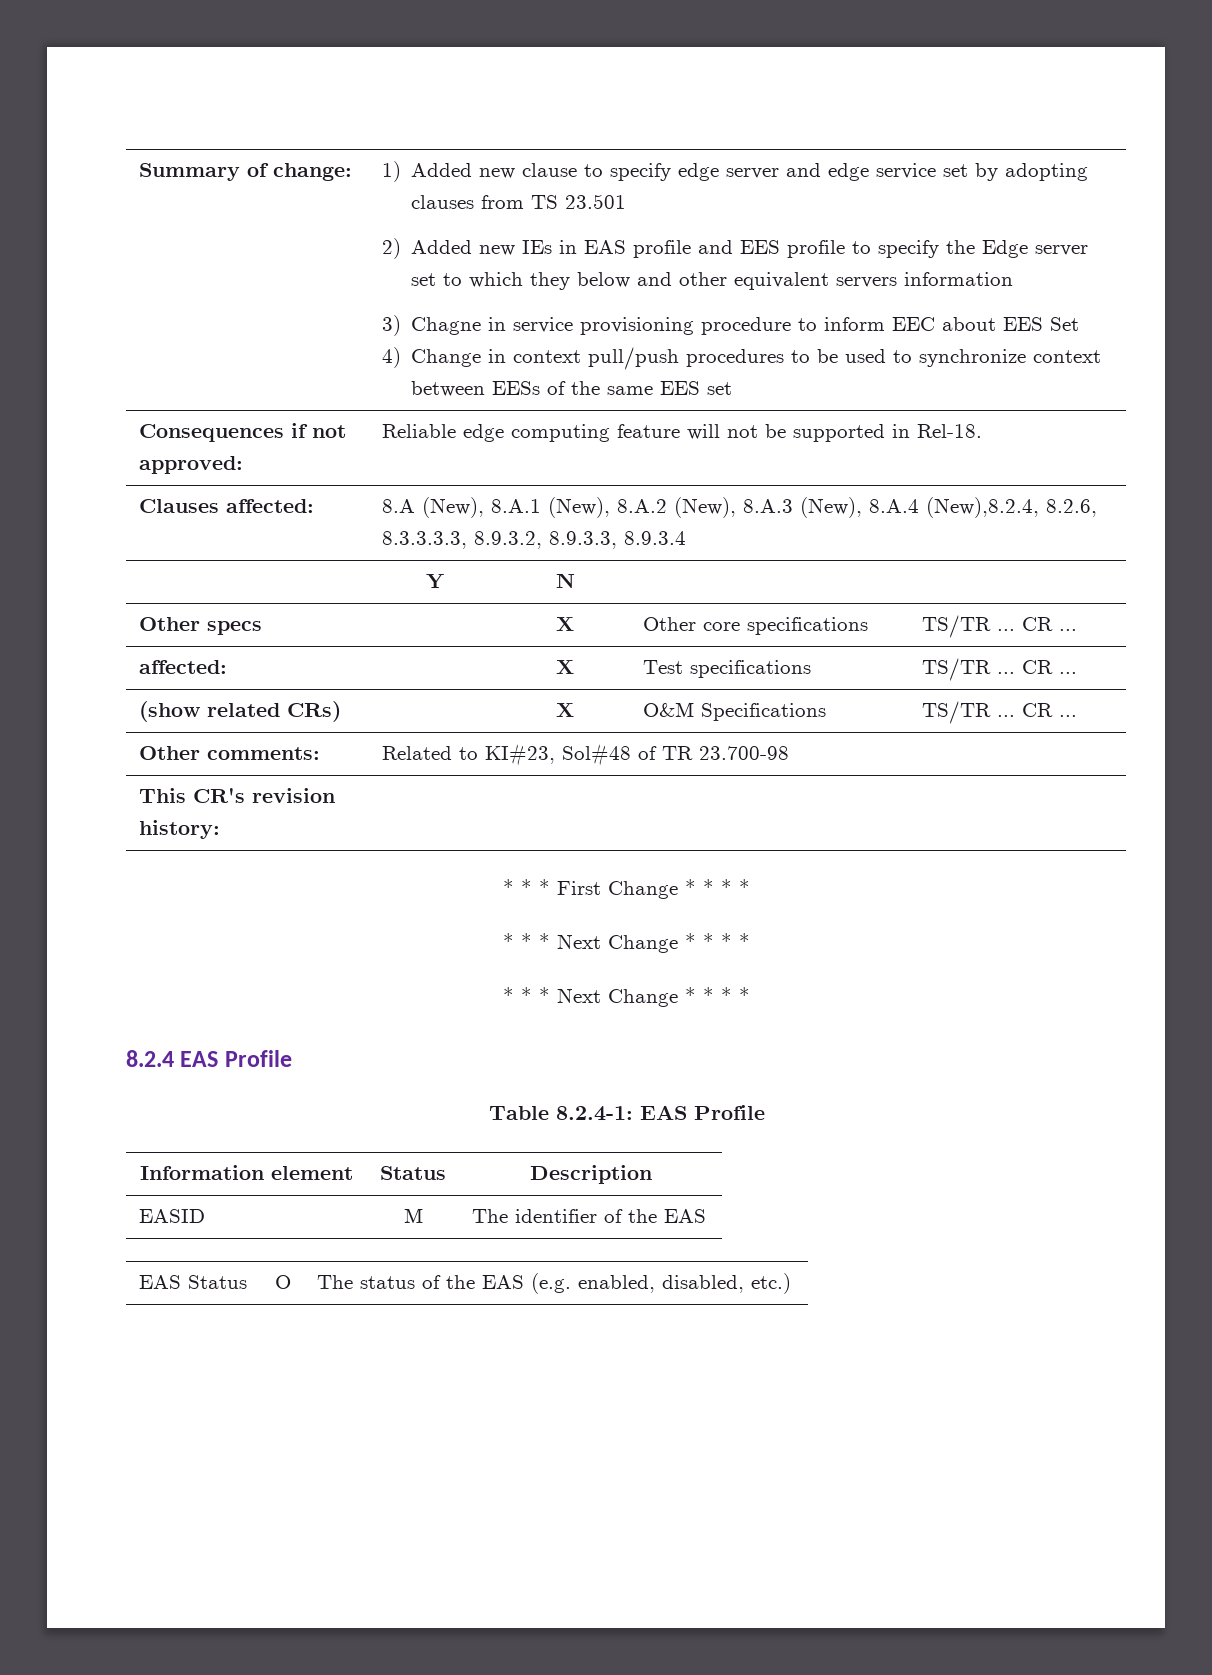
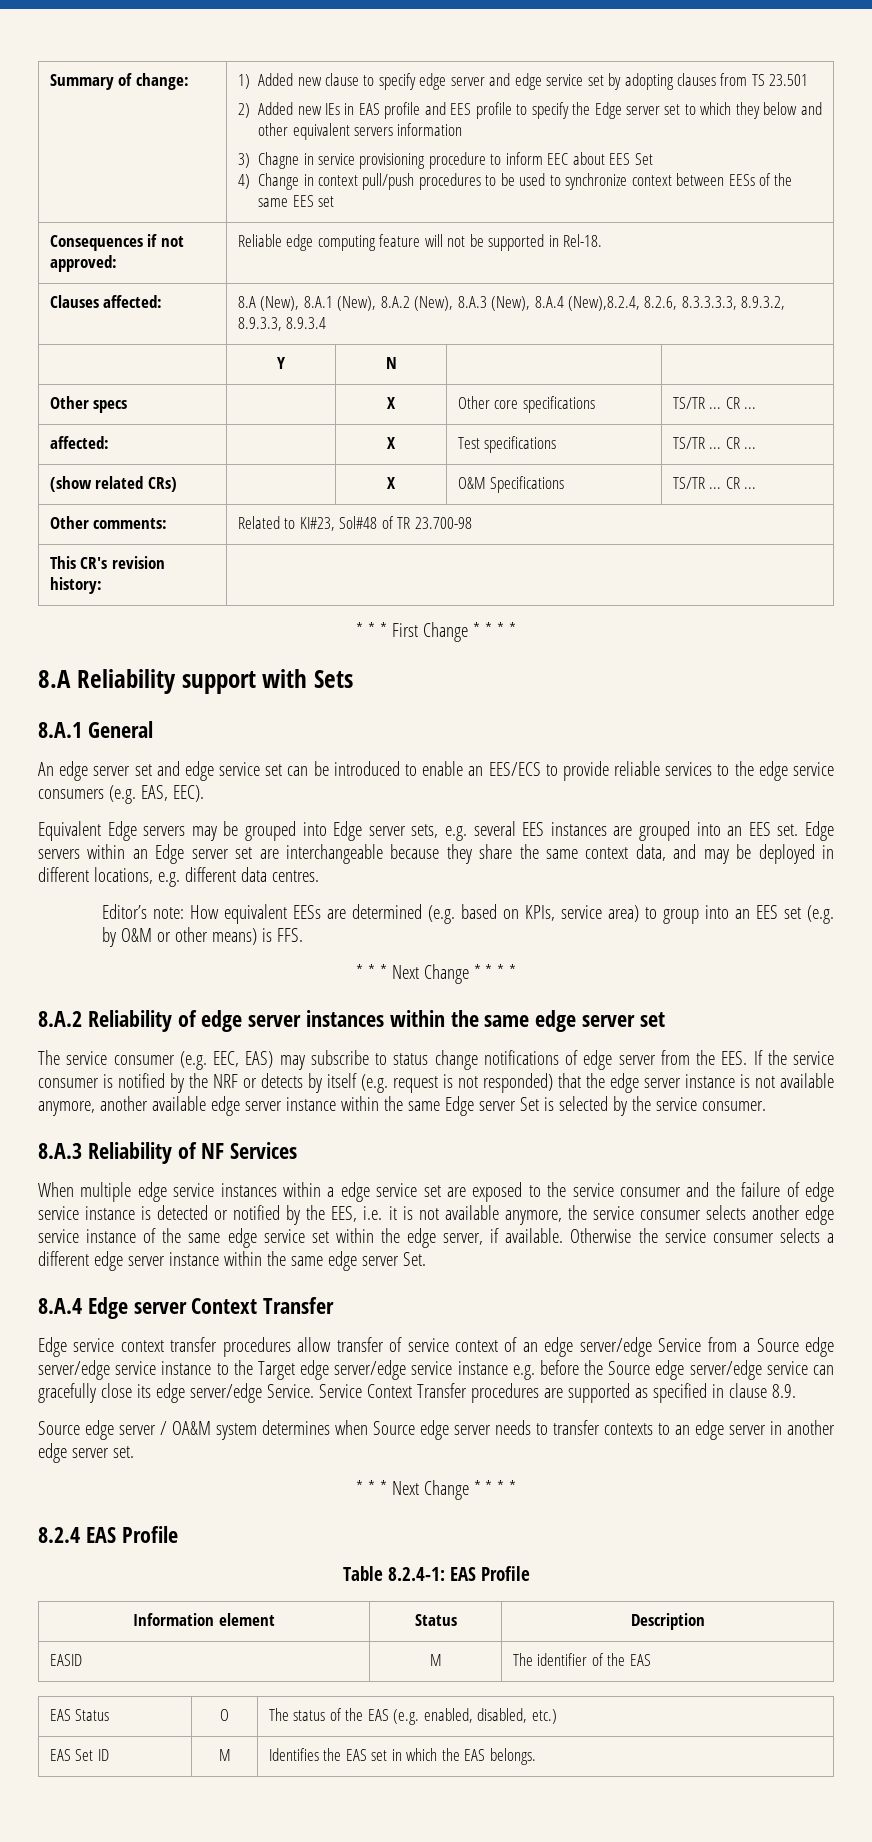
  * * * First Change * * * *
+ 8.A Reliability support with Sets
+ 8.A.1 General
+ An edge server set and edge service set can be introduced to enable an EES/ECS to provide reliable services to the edge service consumers (e.g. EAS, EEC).
+ Equivalent Edge servers may be grouped into Edge server sets, e.g. several EES instances are grouped into an EES set. Edge servers within an Edge server set are interchangeable because they share the same context data, and may be deployed in different locations, e.g. different data centres.
+ Editor’s note: How equivalent EESs are determined (e.g. based on KPIs, service area) to group into an EES set (e.g. by O&M or other means) is FFS.
  * * * Next Change * * * *
+ 8.A.2 Reliability of edge server instances within the same edge server set
+ The service consumer (e.g. EEC, EAS) may subscribe to status change notifications of edge server from the EES. If the service consumer is notified by the NRF or detects by itself (e.g. request is not responded) that the edge server instance is not available anymore, another available edge server instance within the same Edge server Set is selected by the service consumer.
+ 8.A.3 Reliability of NF Services
+ When multiple edge service instances within a edge service set are exposed to the service consumer and the failure of edge service instance is detected or notified by the EES, i.e. it is not available anymore, the service consumer selects another edge service instance of the same edge service set within the edge server, if available. Otherwise the service consumer selects a different edge server instance within the same edge server Set.
+ 8.A.4 Edge server Context Transfer
+ Edge service context transfer procedures allow transfer of service context of an edge server/edge Service from a Source edge server/edge service instance to the Target edge server/edge service instance e.g. before the Source edge server/edge service can gracefully close its edge server/edge Service. Service Context Transfer procedures are supported as specified in clause 8.9.
+ Source edge server / OA&M system determines when Source edge server needs to transfer contexts to an edge server in another edge server set.
+ EAS Set ID | M | Identifies the EAS set in which the EAS belongs.

